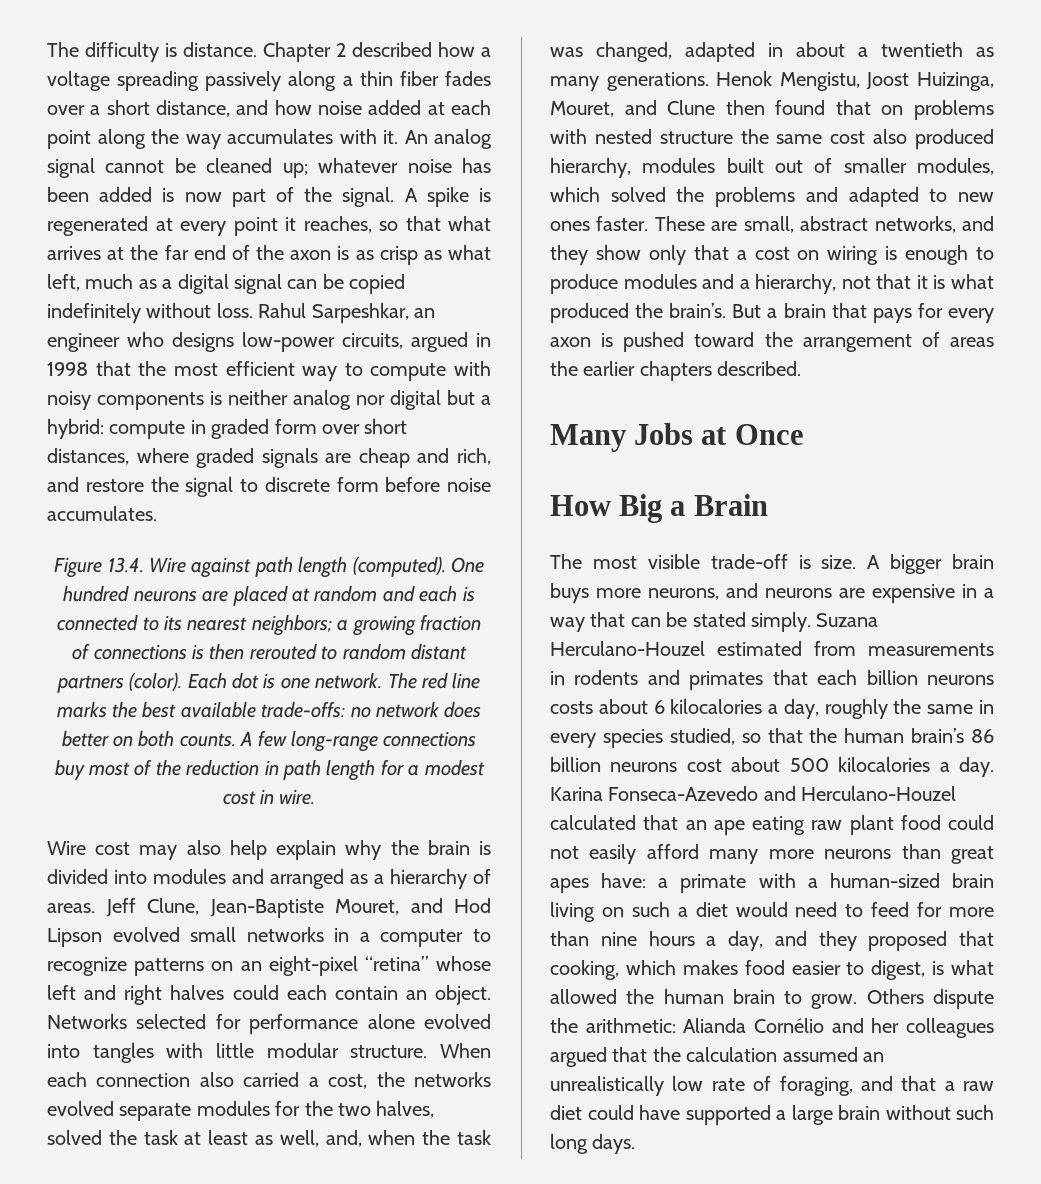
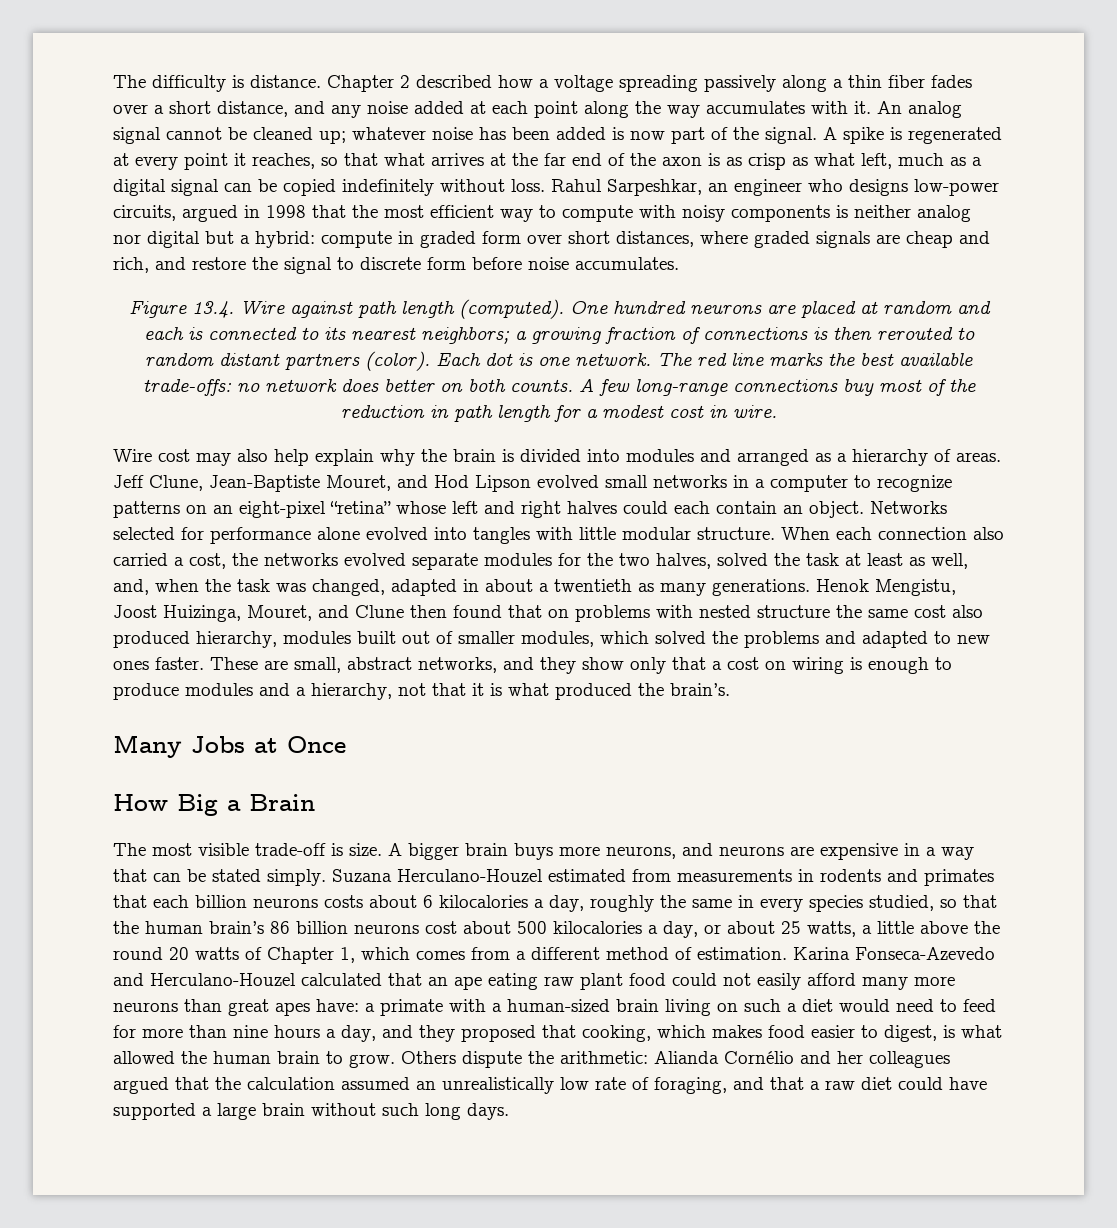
- Chapter 2 described how a voltage spreading passively along a thin fiber fades over a short distance, and how noise added at each point along the way accumulates with it.
+ Chapter 2 described how a voltage spreading passively along a thin fiber fades over a short distance, and any noise added at each point along the way accumulates with it.
- But a brain that pays for every axon is pushed toward the arrangement of areas the earlier chapters described.
- Suzana Herculano-Houzel estimated from measurements in rodents and primates that each billion neurons costs about 6 kilocalories a day, roughly the same in every species studied, so that the human brain’s 86 billion neurons cost about 500 kilocalories a day.
+ Suzana Herculano-Houzel estimated from measurements in rodents and primates that each billion neurons costs about 6 kilocalories a day, roughly the same in every species studied, so that the human brain’s 86 billion neurons cost about 500 kilocalories a day, or about 25 watts, a little above the round 20 watts of Chapter 1, which comes from a different method of estimation.

